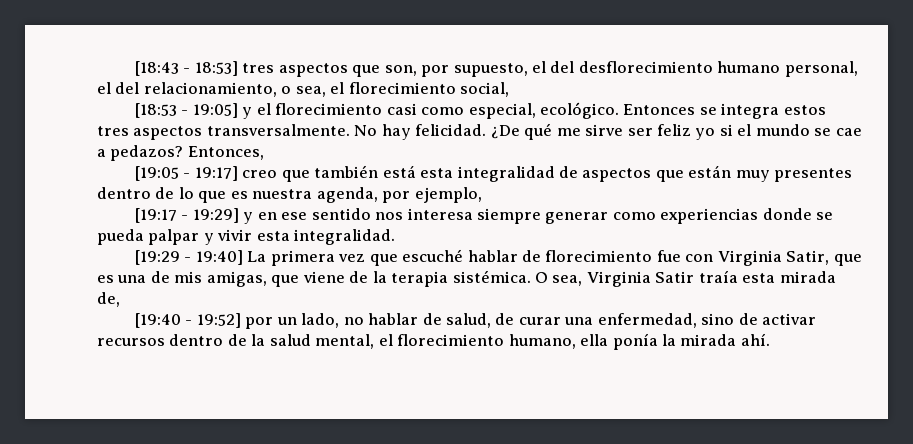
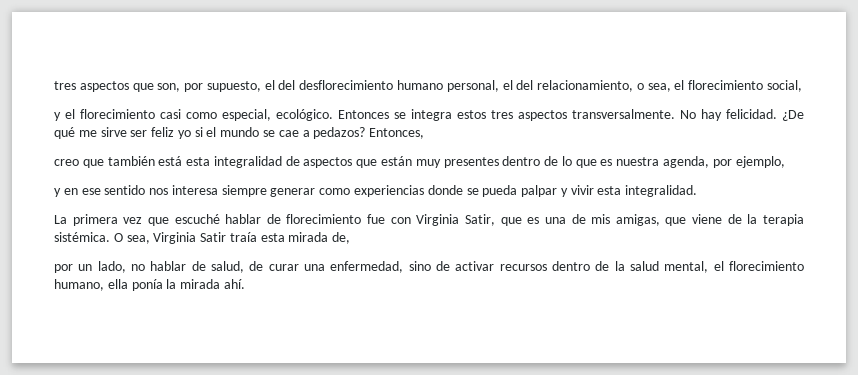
- [18:43 - 18:53] tres aspectos que son, por supuesto, el del desflorecimiento humano personal, el del relacionamiento, o sea, el florecimiento social,
+ tres aspectos que son, por supuesto, el del desflorecimiento humano personal, el del relacionamiento, o sea, el florecimiento social,
- [18:53 - 19:05] y el florecimiento casi como especial, ecológico.
+ y el florecimiento casi como especial, ecológico.
- [19:05 - 19:17] creo que también está esta integralidad de aspectos que están muy presentes dentro de lo que es nuestra agenda, por ejemplo,
+ creo que también está esta integralidad de aspectos que están muy presentes dentro de lo que es nuestra agenda, por ejemplo,
- [19:17 - 19:29] y en ese sentido nos interesa siempre generar como experiencias donde se pueda palpar y vivir esta integralidad.
+ y en ese sentido nos interesa siempre generar como experiencias donde se pueda palpar y vivir esta integralidad.
- [19:29 - 19:40] La primera vez que escuché hablar de florecimiento fue con Virginia Satir, que es una de mis amigas, que viene de la terapia sistémica.
+ La primera vez que escuché hablar de florecimiento fue con Virginia Satir, que es una de mis amigas, que viene de la terapia sistémica.
- [19:40 - 19:52] por un lado, no hablar de salud, de curar una enfermedad, sino de activar recursos dentro de la salud mental, el florecimiento humano, ella ponía la mirada ahí.
+ por un lado, no hablar de salud, de curar una enfermedad, sino de activar recursos dentro de la salud mental, el florecimiento humano, ella ponía la mirada ahí.

